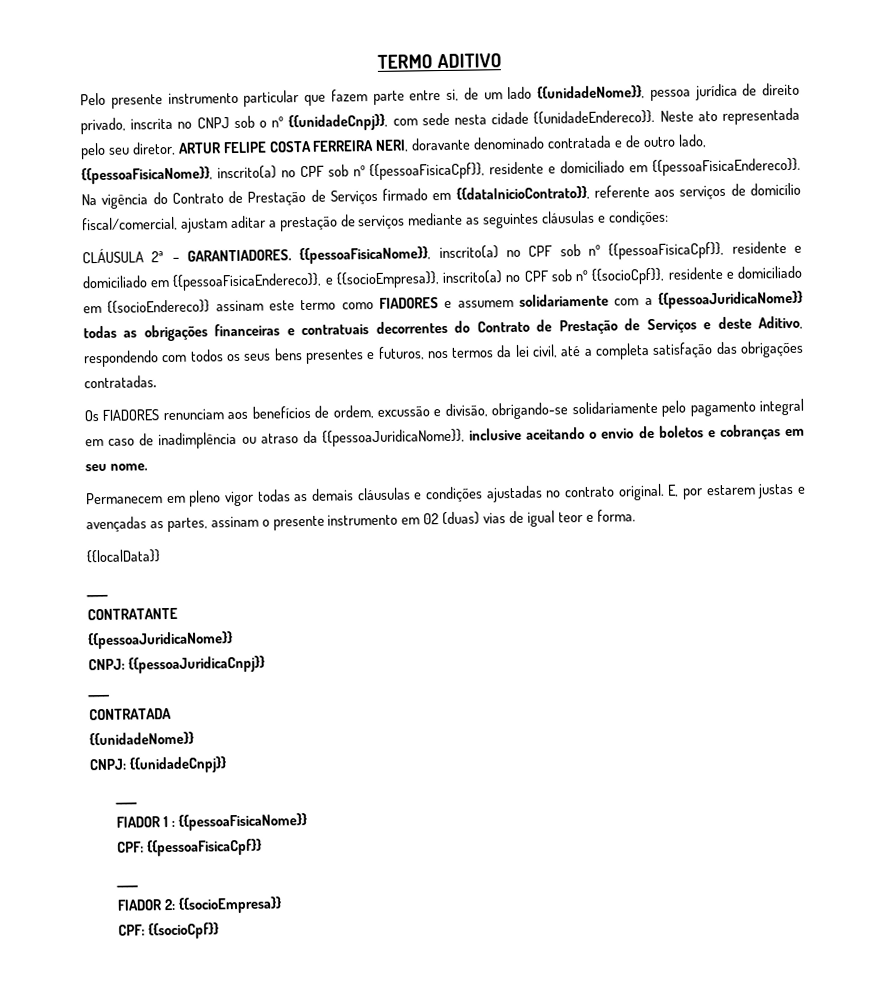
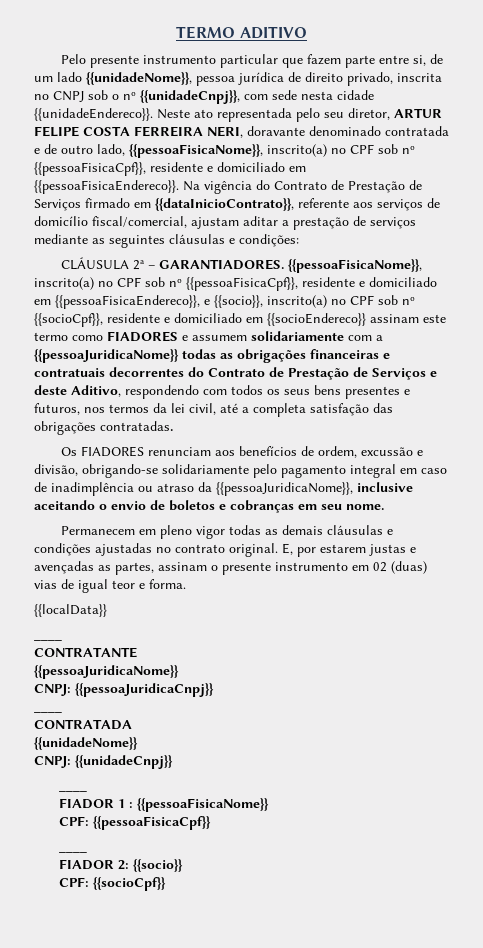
- {{pessoaFisicaNome}}, inscrito(a) no CPF sob nº {{pessoaFisicaCpf}}, residente e domiciliado em {{pessoaFisicaEndereco}}, e {{socioEmpresa}}, inscrito(a) no CPF sob nº {{socioCpf}}, residente e domiciliado em {{socioEndereco}} assinam este termo como FIADORES e assumem solidariamente com a {{pessoaJuridicaNome}} todas as obrigações financeiras e contratuais decorrentes do Contrato de Prestação de Serviços e deste Aditivo, respondendo com todos os seus bens presentes e futuros, nos termos da lei civil, até a completa satisfação das obrigações contratadas.
+ {{pessoaFisicaNome}}, inscrito(a) no CPF sob nº {{pessoaFisicaCpf}}, residente e domiciliado em {{pessoaFisicaEndereco}}, e {{socio}}, inscrito(a) no CPF sob nº {{socioCpf}}, residente e domiciliado em {{socioEndereco}} assinam este termo como FIADORES e assumem solidariamente com a {{pessoaJuridicaNome}} todas as obrigações financeiras e contratuais decorrentes do Contrato de Prestação de Serviços e deste Aditivo, respondendo com todos os seus bens presentes e futuros, nos termos da lei civil, até a completa satisfação das obrigações contratadas.
- FIADOR 2: {{socioEmpresa}}
+ FIADOR 2: {{socio}}

